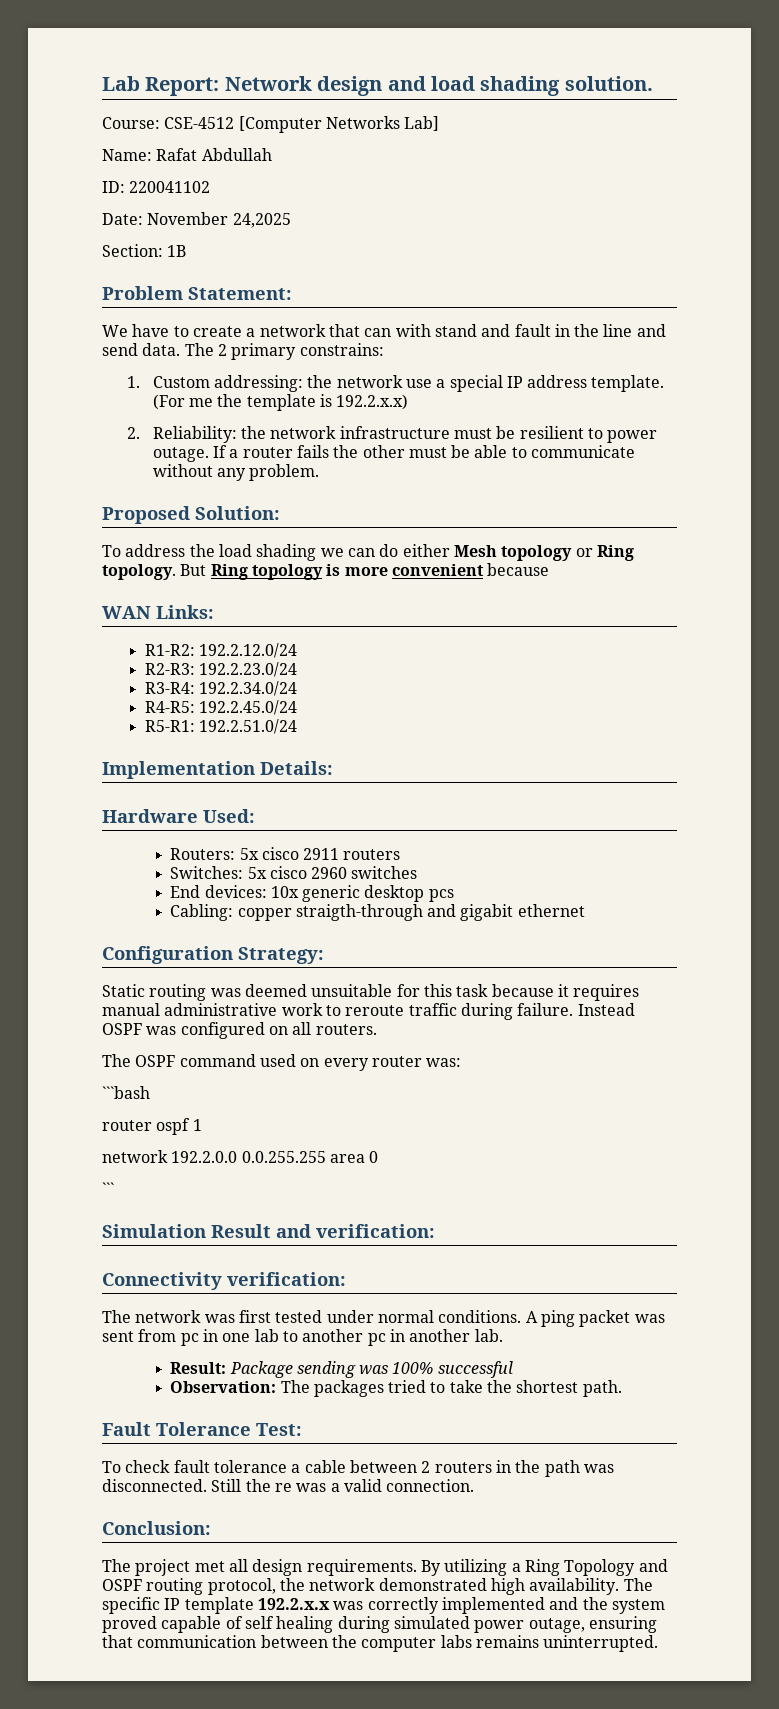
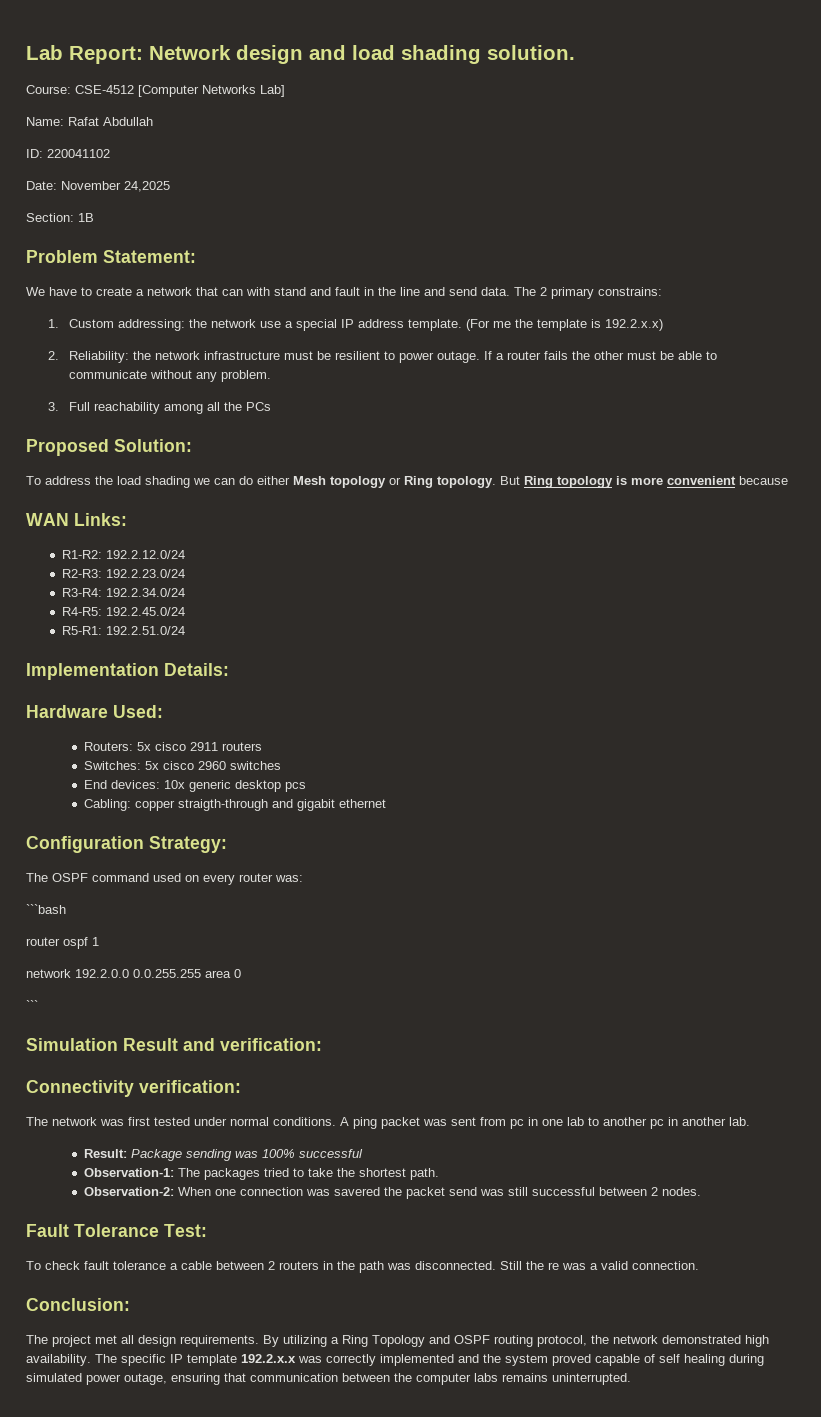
+ 3. Full reachability among all the PCs
- Static routing was deemed unsuitable for this task because it requires manual administrative work to reroute traffic during failure. Instead OSPF was configured on all routers.
- Observation: The packages tried to take the shortest path.
+ Observation-1: The packages tried to take the shortest path.
+ Observation-2: When one connection was savered the packet send was still successful between 2 nodes.

